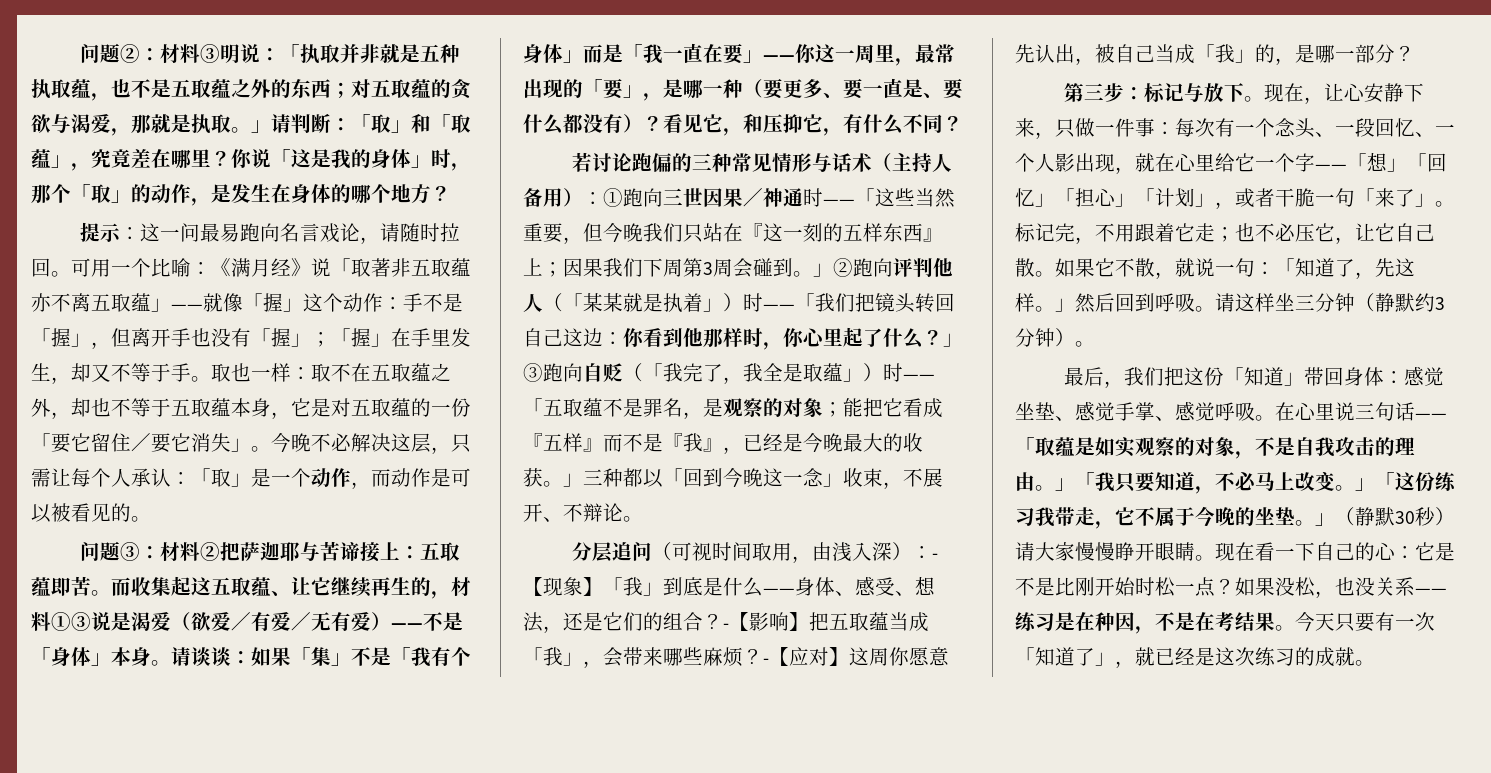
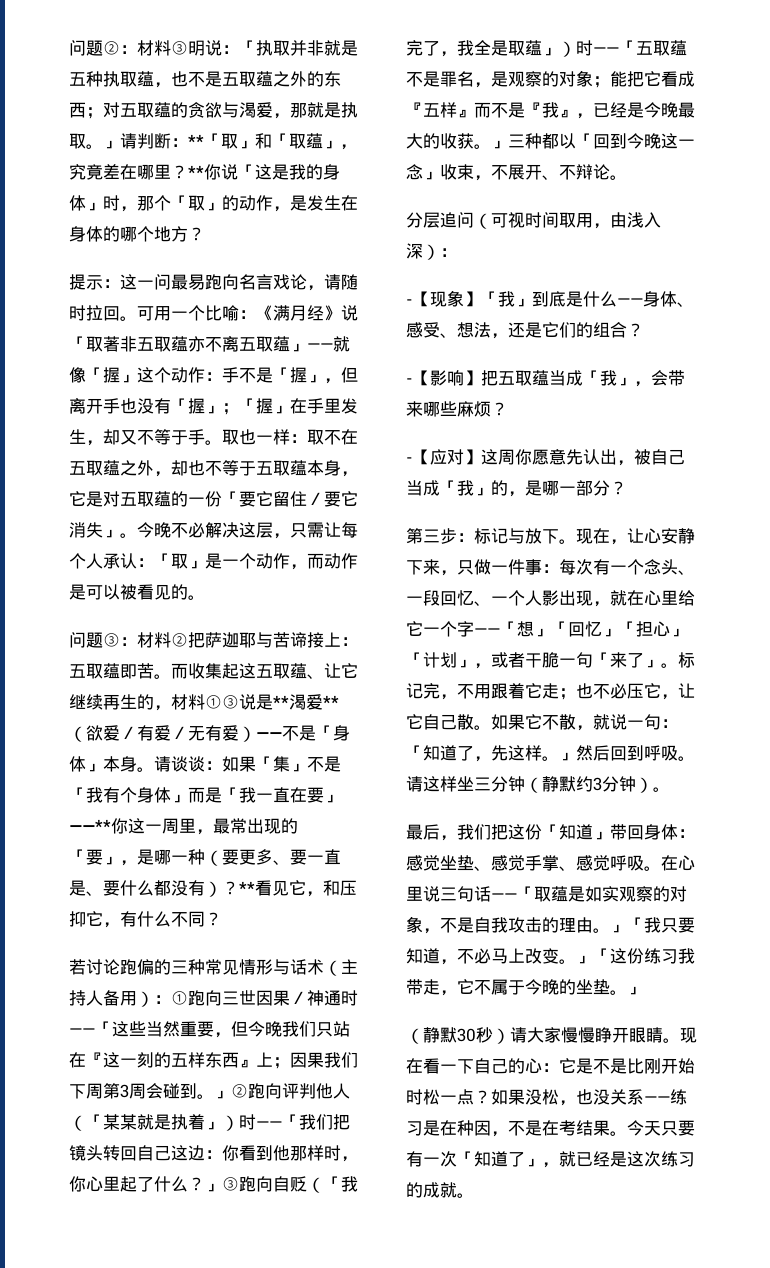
- 问题②：材料③明说：「执取并非就是五种执取蕴，也不是五取蕴之外的东西；对五取蕴的贪欲与渴爱，那就是执取。」请判断：「取」和「取蕴」，究竟差在哪里？
+ 问题②：材料③明说：「执取并非就是五种执取蕴，也不是五取蕴之外的东西；对五取蕴的贪欲与渴爱，那就是执取。」请判断：**「取」和「取蕴」，究竟差在哪里？
- 你说「这是我的身体」时，那个「取」的动作，是发生在身体的哪个地方？
+ **你说「这是我的身体」时，那个「取」的动作，是发生在身体的哪个地方？
- 而收集起这五取蕴、让它继续再生的，材料①③说是渴爱（欲爱／有爱／无有爱）——不是「身体」本身。
+ 而收集起这五取蕴、让它继续再生的，材料①③说是**渴爱**（欲爱／有爱／无有爱）——不是「身体」本身。
- 请谈谈：如果「集」不是「我有个身体」而是「我一直在要」——你这一周里，最常出现的「要」，是哪一种（要更多、要一直是、要什么都没有）？
+ 请谈谈：如果「集」不是「我有个身体」而是「我一直在要」——**你这一周里，最常出现的「要」，是哪一种（要更多、要一直是、要什么都没有）？
- 看见它，和压抑它，有什么不同？
+ **看见它，和压抑它，有什么不同？
- 分层追问（可视时间取用，由浅入深）：-【现象】「我」到底是什么——身体、感受、想法，还是它们的组合？-【影响】把五取蕴当成「我」，会带来哪些麻烦？-【应对】这周你愿意先认出，被自己当成「我」的，是哪一部分？
+ 分层追问（可视时间取用，由浅入深）：
+ -【现象】「我」到底是什么——身体、感受、想法，还是它们的组合？
+ -【影响】把五取蕴当成「我」，会带来哪些麻烦？
+ -【应对】这周你愿意先认出，被自己当成「我」的，是哪一部分？
- 在心里说三句话——「取蕴是如实观察的对象，不是自我攻击的理由。」「我只要知道，不必马上改变。」「这份练习我带走，它不属于今晚的坐垫。」（静默30秒）请大家慢慢睁开眼睛。
+ 在心里说三句话——「取蕴是如实观察的对象，不是自我攻击的理由。」「我只要知道，不必马上改变。」「这份练习我带走，它不属于今晚的坐垫。」
+ （静默30秒）请大家慢慢睁开眼睛。

